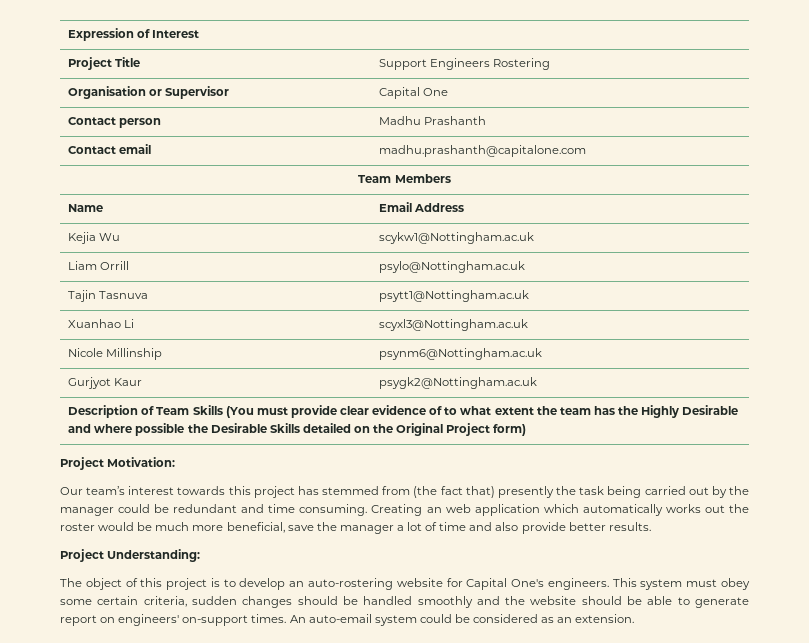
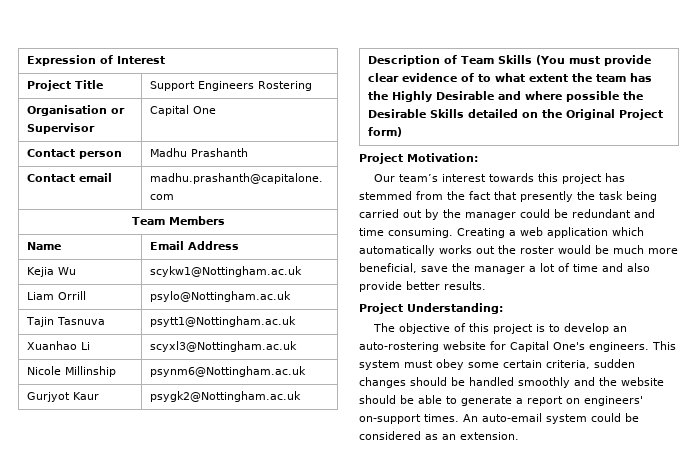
- Our team’s interest towards this project has stemmed from (the fact that) presently the task being carried out by the manager could be redundant and time consuming.
+ Our team’s interest towards this project has stemmed from the fact that presently the task being carried out by the manager could be redundant and time consuming.
- Creating an web application which automatically works out the roster would be much more beneficial, save the manager a lot of time and also provide better results.
+ Creating a web application which automatically works out the roster would be much more beneficial, save the manager a lot of time and also provide better results.
- The object of this project is to develop an auto-rostering website for Capital One's engineers.
+ The objective of this project is to develop an auto-rostering website for Capital One's engineers.
- This system must obey some certain criteria, sudden changes should be handled smoothly and the website should be able to generate report on engineers' on-support times.
+ This system must obey some certain criteria, sudden changes should be handled smoothly and the website should be able to generate a report on engineers' on-support times.

